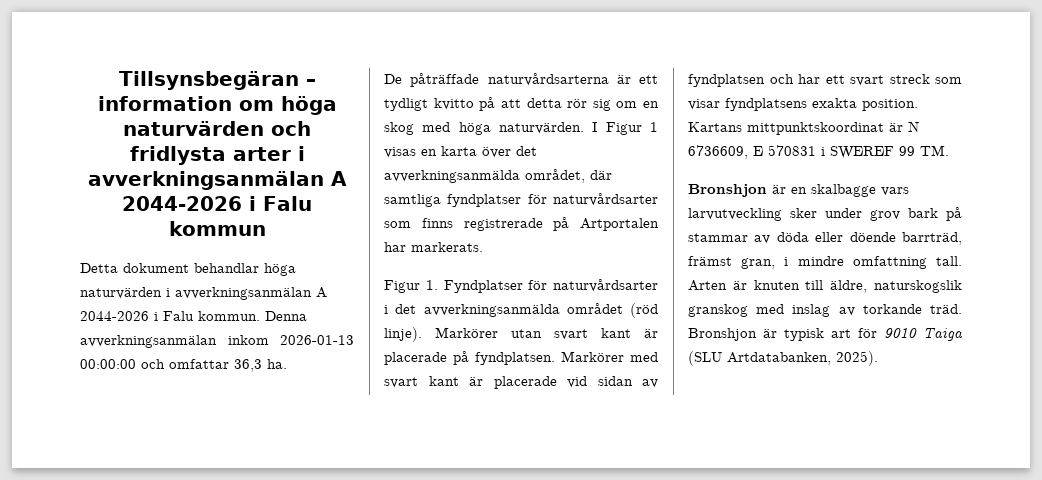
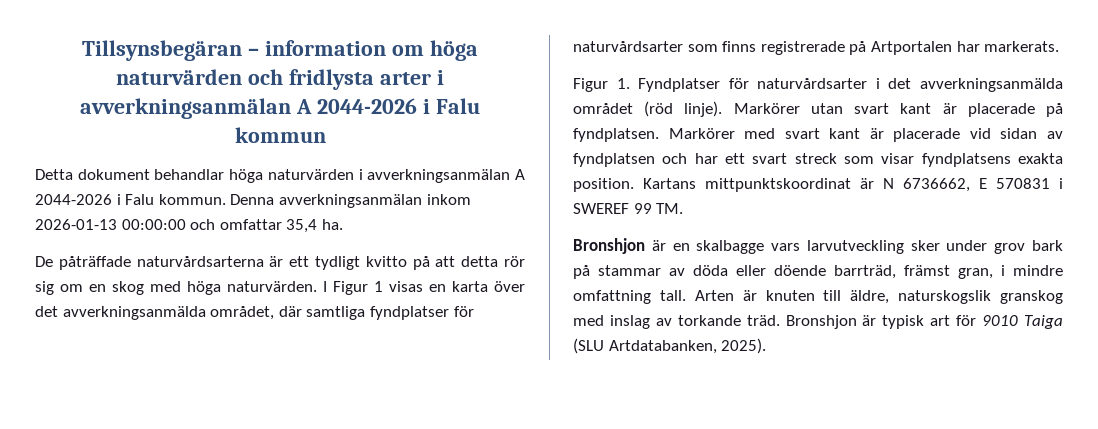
- Denna avverkningsanmälan inkom 2026-01-13 00:00:00 och omfattar 36,3 ha.
+ Denna avverkningsanmälan inkom 2026-01-13 00:00:00 och omfattar 35,4 ha.
- Kartans mittpunktskoordinat är N 6736609, E 570831 i SWEREF 99 TM.
+ Kartans mittpunktskoordinat är N 6736662, E 570831 i SWEREF 99 TM.

